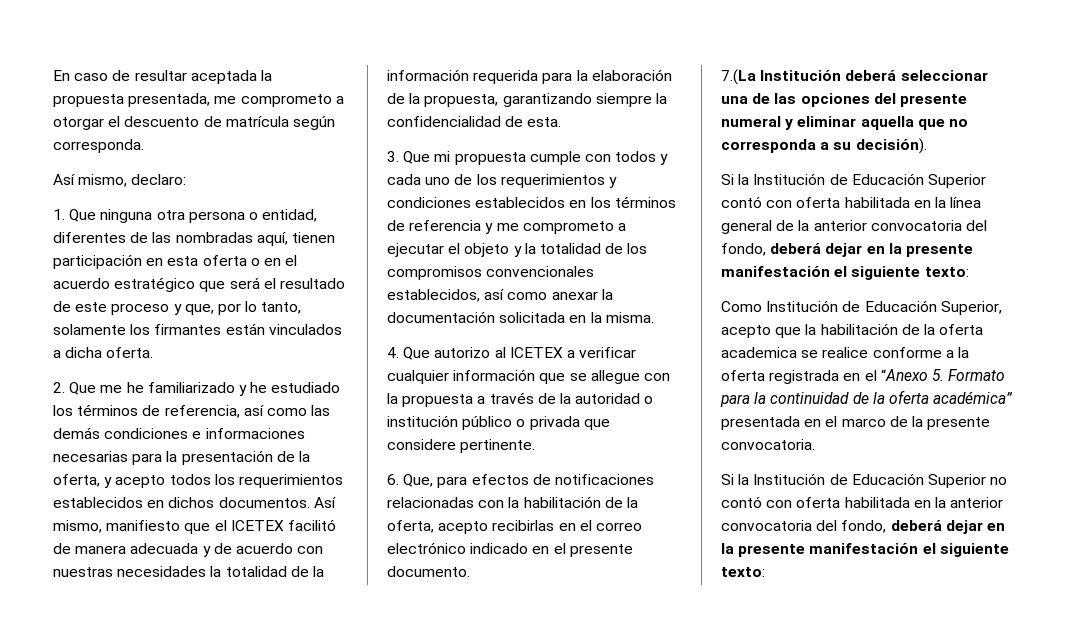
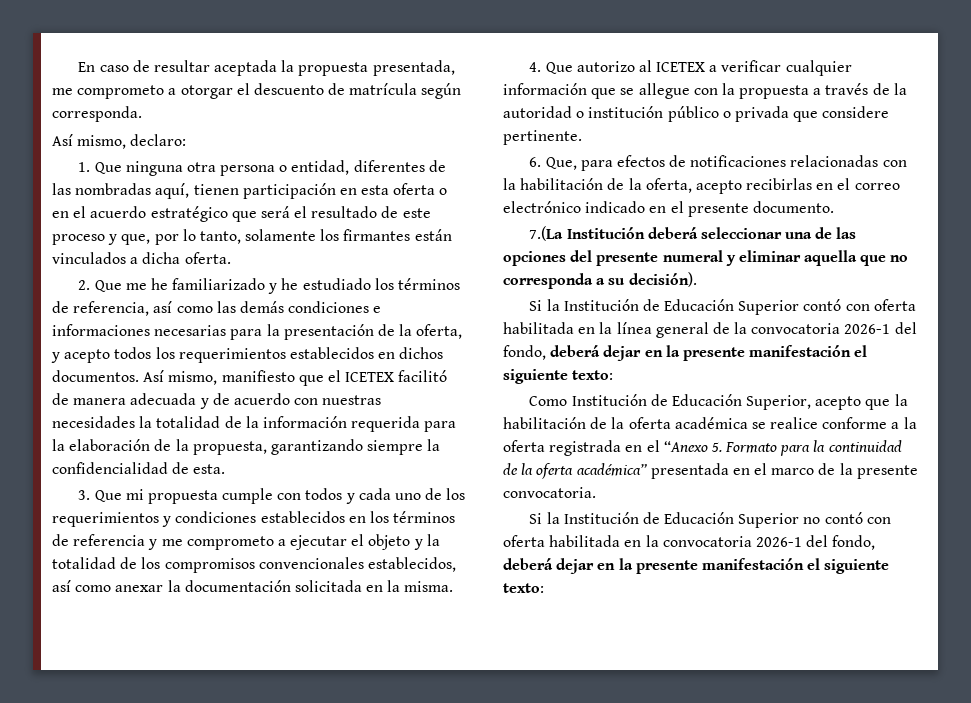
- Si la Institución de Educación Superior contó con oferta habilitada en la línea general de la anterior convocatoria del fondo, deberá dejar en la presente manifestación el siguiente texto:
+ Si la Institución de Educación Superior contó con oferta habilitada en la línea general de la convocatoria 2026-1 del fondo, deberá dejar en la presente manifestación el siguiente texto:
- Como Institución de Educación Superior, acepto que la habilitación de la oferta academica se realice conforme a la oferta registrada en el “Anexo 5. Formato para la continuidad de la oferta académica” presentada en el marco de la presente convocatoria.
+ Como Institución de Educación Superior, acepto que la habilitación de la oferta académica se realice conforme a la oferta registrada en el “Anexo 5. Formato para la continuidad de la oferta académica” presentada en el marco de la presente convocatoria.
- Si la Institución de Educación Superior no contó con oferta habilitada en la anterior convocatoria del fondo, deberá dejar en la presente manifestación el siguiente texto:
+ Si la Institución de Educación Superior no contó con oferta habilitada en la convocatoria 2026-1 del fondo, deberá dejar en la presente manifestación el siguiente texto:

